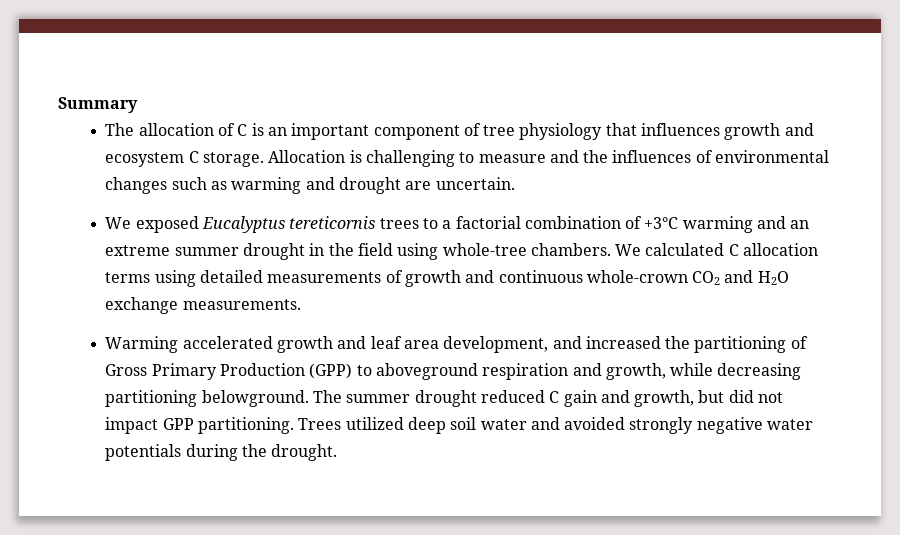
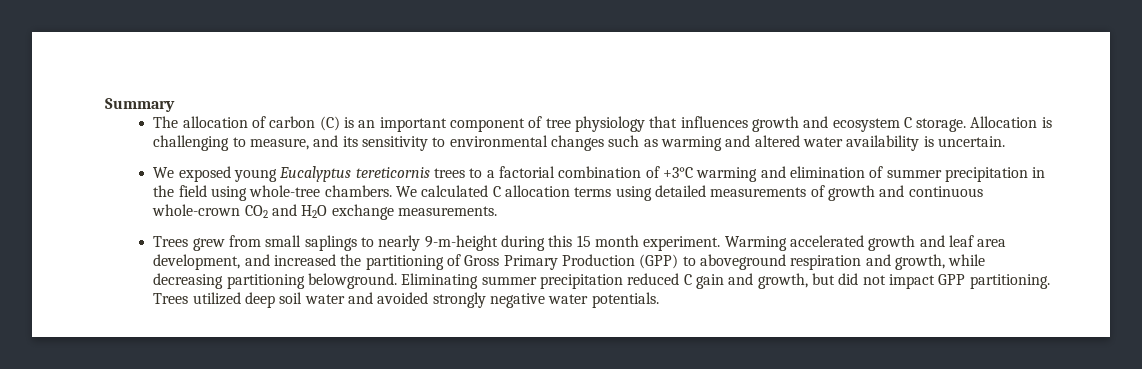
- The allocation of C is an important component of tree physiology that influences growth and ecosystem C storage.
+ The allocation of carbon (C) is an important component of tree physiology that influences growth and ecosystem C storage.
- Allocation is challenging to measure and the influences of environmental changes such as warming and drought are uncertain.
+ Allocation is challenging to measure, and its sensitivity to environmental changes such as warming and altered water availability is uncertain.
- We exposed Eucalyptus tereticornis trees to a factorial combination of +3°C warming and an extreme summer drought in the field using whole-tree chambers.
+ We exposed young Eucalyptus tereticornis trees to a factorial combination of +3°C warming and elimination of summer precipitation in the field using whole-tree chambers.
+ Trees grew from small saplings to nearly 9-m-height during this 15 month experiment.
- The summer drought reduced C gain and growth, but did not impact GPP partitioning.
+ Eliminating summer precipitation reduced C gain and growth, but did not impact GPP partitioning.
- Trees utilized deep soil water and avoided strongly negative water potentials during the drought.
+ Trees utilized deep soil water and avoided strongly negative water potentials.

